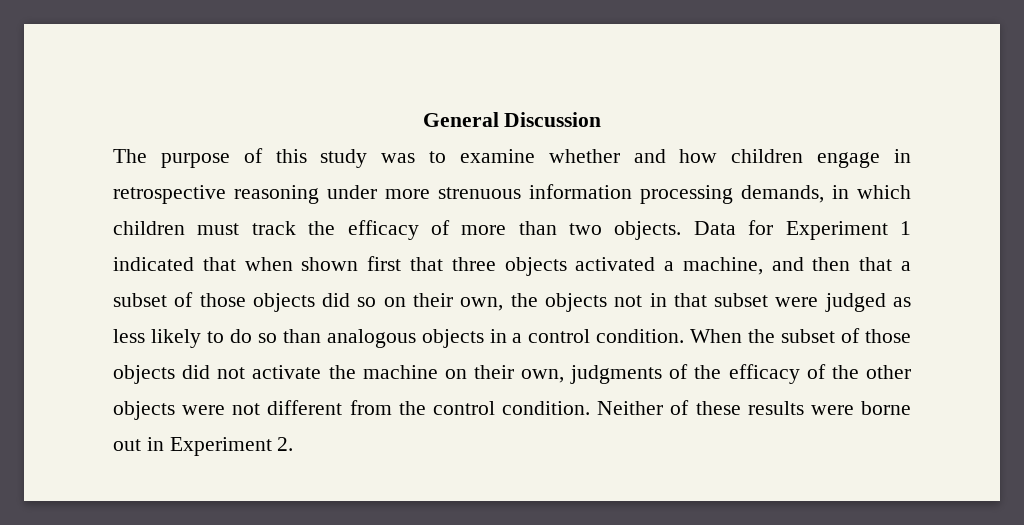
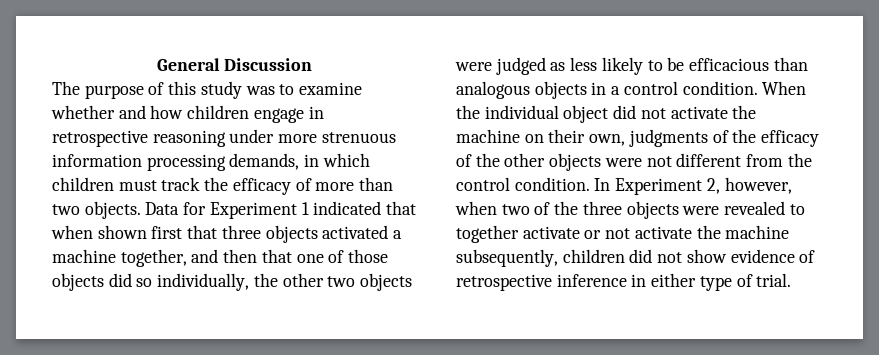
- Data for Experiment 1 indicated that when shown first that three objects activated a machine, and then that a subset of those objects did so on their own, the objects not in that subset were judged as less likely to do so than analogous objects in a control condition.
+ Data for Experiment 1 indicated that when shown first that three objects activated a machine together, and then that one of those objects did so individually, the other two objects were judged as less likely to be efficacious than analogous objects in a control condition.
- When the subset of those objects did not activate the machine on their own, judgments of the efficacy of the other objects were not different from the control condition.
+ When the individual object did not activate the machine on their own, judgments of the efficacy of the other objects were not different from the control condition.
- Neither of these results were borne out in Experiment 2.
+ In Experiment 2, however, when two of the three objects were revealed to together activate or not activate the machine subsequently, children did not show evidence of retrospective inference in either type of trial.

